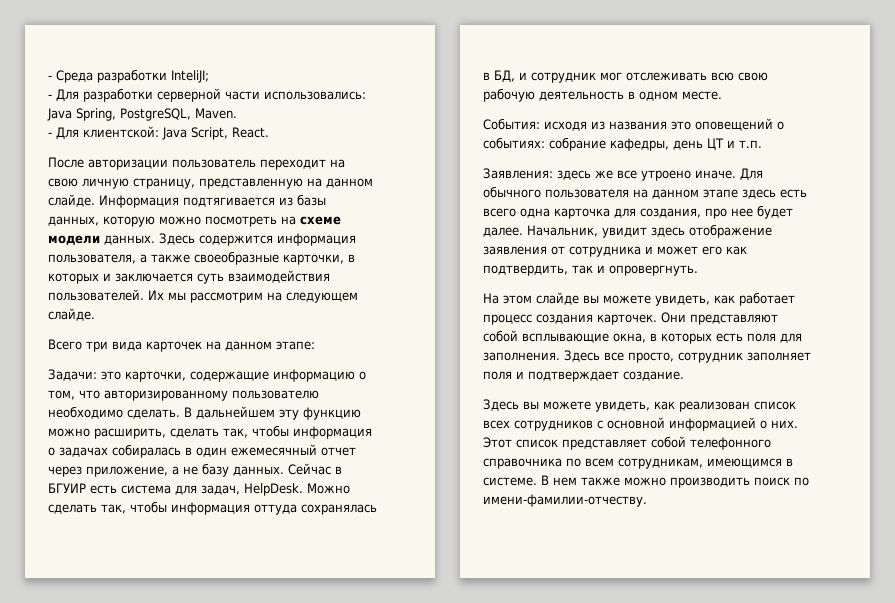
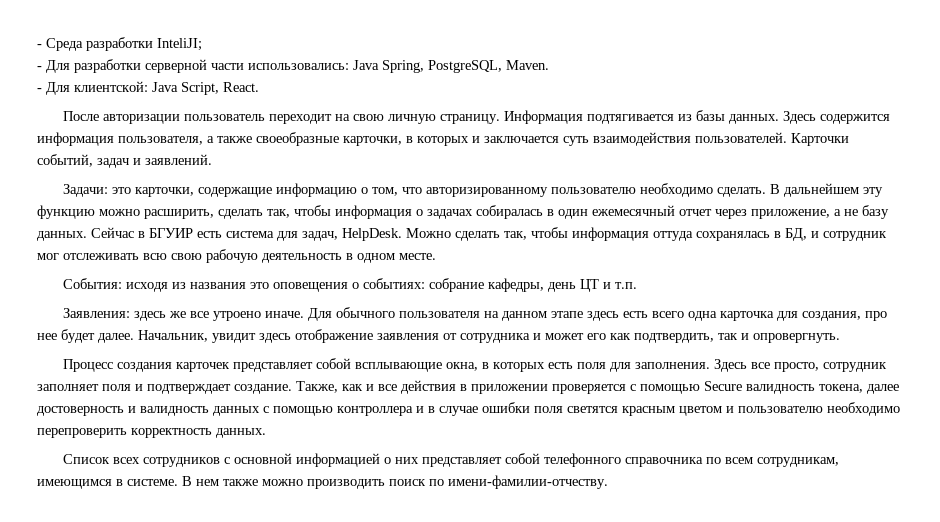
- После авторизации пользователь переходит на свою личную страницу, представленную на данном слайде. Информация подтягивается из базы данных, которую можно посмотреть на схеме модели данных.
+ После авторизации пользователь переходит на свою личную страницу. Информация подтягивается из базы данных.
- Их мы рассмотрим на следующем слайде.
- Всего три вида карточек на данном этапе:
+ Карточки событий, задач и заявлений.
- События: исходя из названия это оповещений о событиях: собрание кафедры, день ЦТ и т.п.
+ События: исходя из названия это оповещения о событиях: собрание кафедры, день ЦТ и т.п.
- На этом слайде вы можете увидеть, как работает процесс создания карточек. Они представляют собой всплывающие окна, в которых есть поля для заполнения.
+ Процесс создания карточек представляет собой всплывающие окна, в которых есть поля для заполнения.
- Здесь все просто, сотрудник заполняет поля и подтверждает создание.
- Здесь вы можете увидеть, как реализован список всех сотрудников с основной информацией о них. Этот список представляет собой телефонного справочника по всем сотрудникам, имеющимся в системе.
+ Здесь все просто, сотрудник заполняет поля и подтверждает создание. Также, как и все действия в приложении проверяется с помощью Secure валидность токена, далее достоверность и валидность данных с помощью контроллера и в случае ошибки поля светятся красным цветом и пользователю необходимо перепроверить корректность данных.
+ Список всех сотрудников с основной информацией о них представляет собой телефонного справочника по всем сотрудникам, имеющимся в системе.

